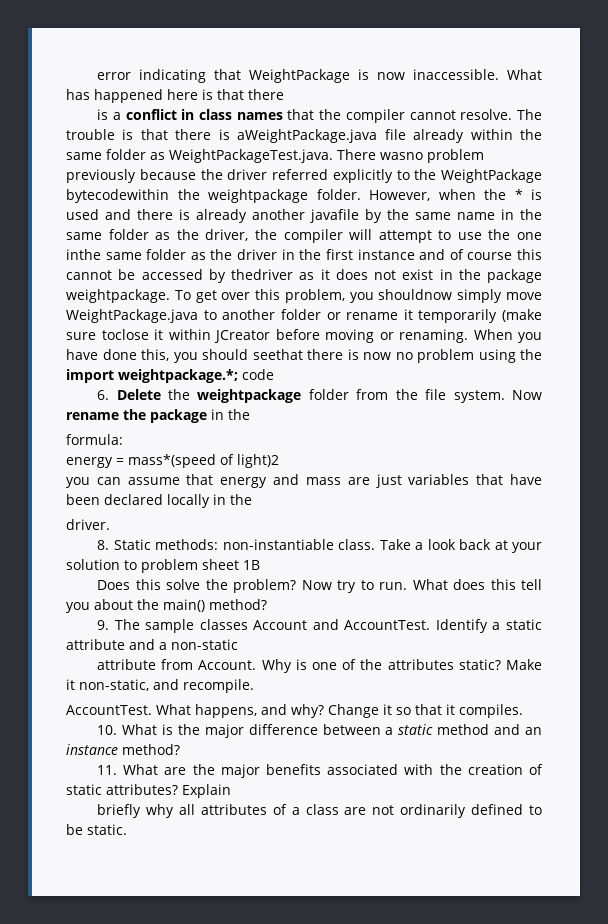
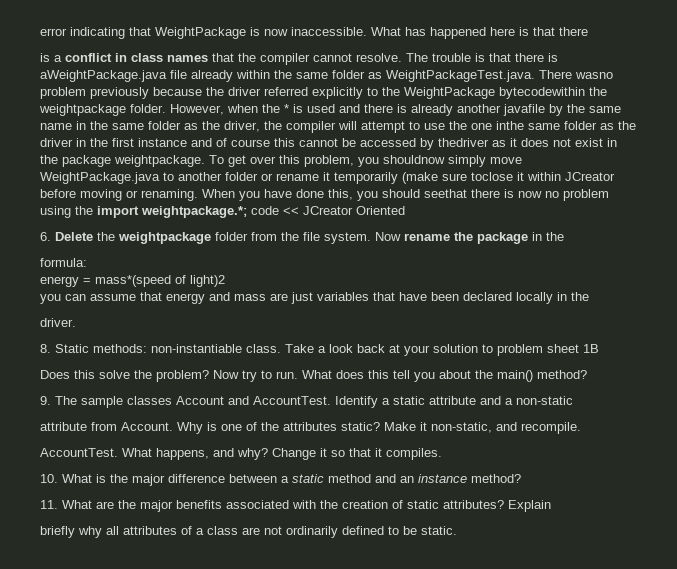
- When you have done this, you should seethat there is now no problem using the import weightpackage.*; code
+ When you have done this, you should seethat there is now no problem using the import weightpackage.*; code << JCreator Oriented

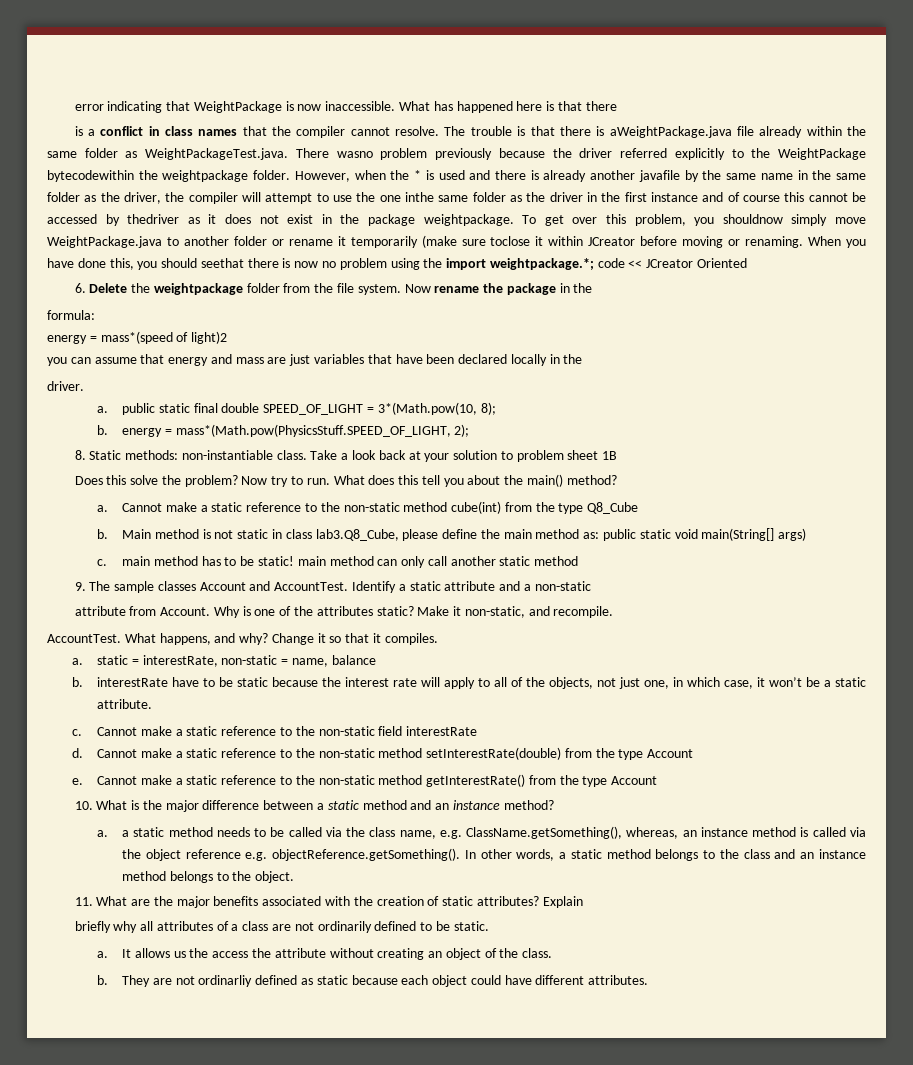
+ a. public static final double SPEED_OF_LIGHT = 3*(Math.pow(10, 8);
+ b. energy = mass*(Math.pow(PhysicsStuff.SPEED_OF_LIGHT, 2);
+ a. Cannot make a static reference to the non-static method cube(int) from the type Q8_Cube
+ b. Main method is not static in class lab3.Q8_Cube, please define the main method as: public static void main(String[] args)
+ c. main method has to be static! main method can only call another static method
+ a. static = interestRate, non-static = name, balance
+ b. interestRate have to be static because the interest rate will apply to all of the objects, not just one, in which case, it won’t be a static attribute.
+ c. Cannot make a static reference to the non-static field interestRate
+ d. Cannot make a static reference to the non-static method setInterestRate(double) from the type Account
+ e. Cannot make a static reference to the non-static method getInterestRate() from the type Account
+ a. a static method needs to be called via the class name, e.g. ClassName.getSomething(), whereas, an instance method is called via the object reference e.g. objectReference.getSomething(). In other words, a static method belongs to the class and an instance method belongs to the object.
+ a. It allows us the access the attribute without creating an object of the class.
+ b. They are not ordinarliy defined as static because each object could have different attributes.

